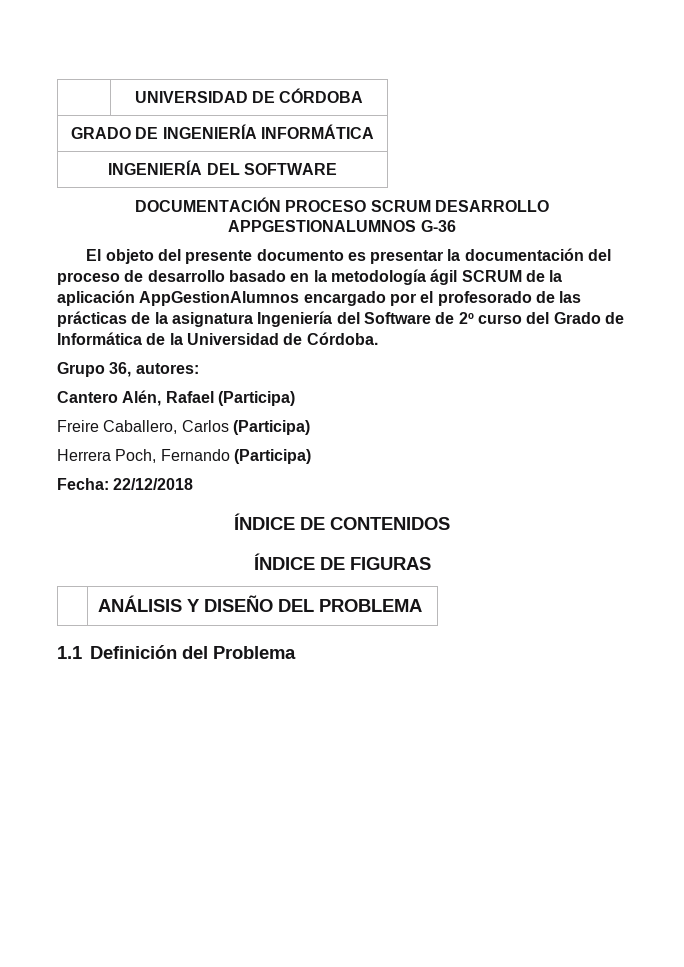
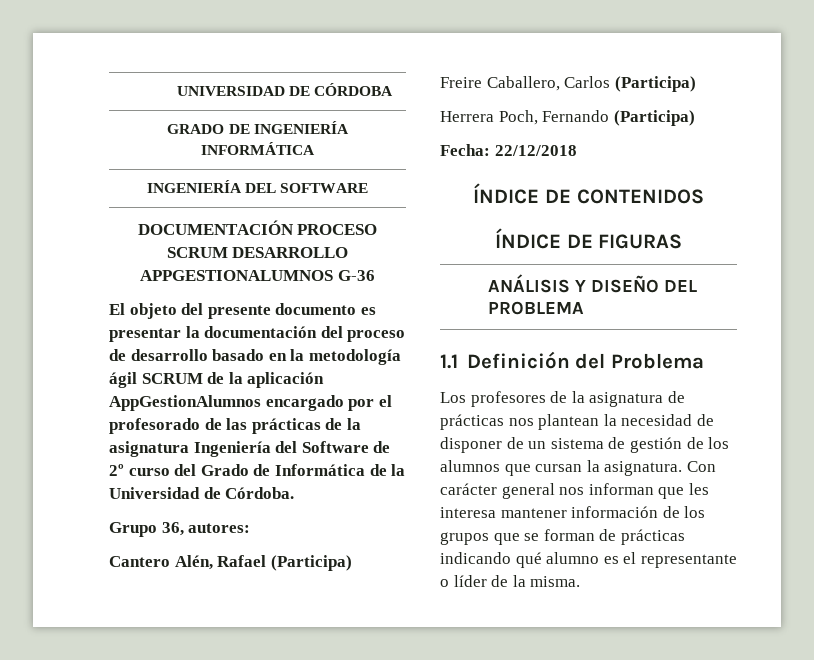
+ Los profesores de la asignatura de prácticas nos plantean la necesidad de disponer de un sistema de gestión de los alumnos que cursan la asignatura. Con carácter general nos informan que les interesa mantener información de los grupos que se forman de prácticas indicando qué alumno es el representante o líder de la misma.

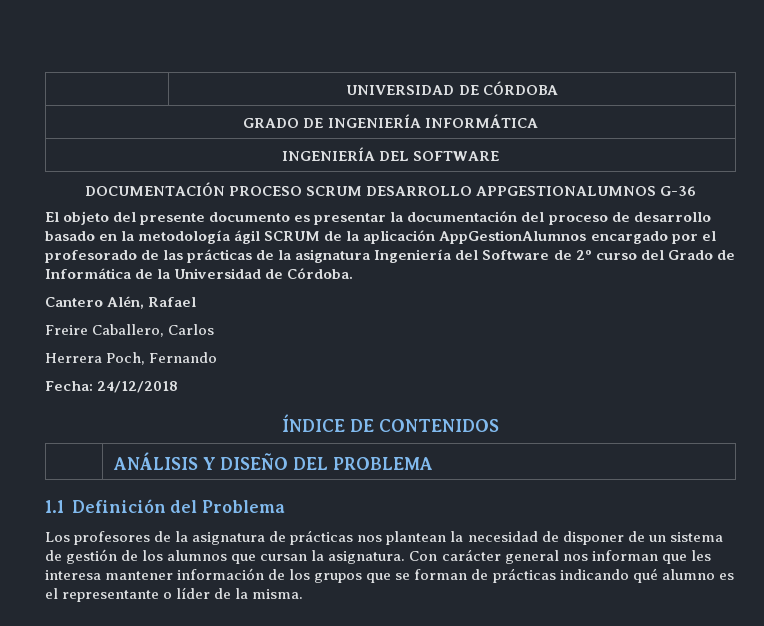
- Grupo 36, autores:
- Cantero Alén, Rafael (Participa)
+ Cantero Alén, Rafael
- Freire Caballero, Carlos (Participa)
+ Freire Caballero, Carlos
- Herrera Poch, Fernando (Participa)
+ Herrera Poch, Fernando
- Fecha: 22/12/2018
+ Fecha: 24/12/2018
- ÍNDICE DE FIGURAS

